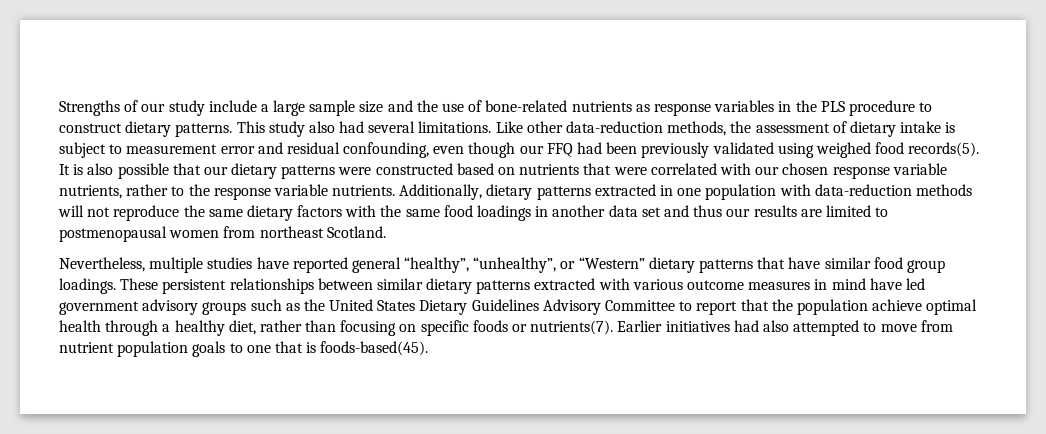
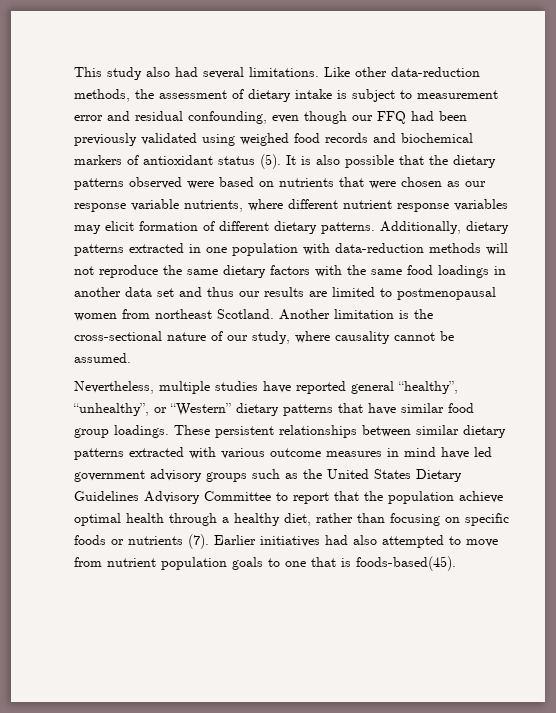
- Strengths of our study include a large sample size and the use of bone-related nutrients as response variables in the PLS procedure to construct dietary patterns.
- Like other data-reduction methods, the assessment of dietary intake is subject to measurement error and residual confounding, even though our FFQ had been previously validated using weighed food records(5).
+ Like other data-reduction methods, the assessment of dietary intake is subject to measurement error and residual confounding, even though our FFQ had been previously validated using weighed food records and biochemical markers of antioxidant status (5).
- It is also possible that our dietary patterns were constructed based on nutrients that were correlated with our chosen response variable nutrients, rather to the response variable nutrients.
+ It is also possible that the dietary patterns observed were based on nutrients that were chosen as our response variable nutrients, where different nutrient response variables may elicit formation of different dietary patterns.
+ Another limitation is the cross-sectional nature of our study, where causality cannot be assumed.
- These persistent relationships between similar dietary patterns extracted with various outcome measures in mind have led government advisory groups such as the United States Dietary Guidelines Advisory Committee to report that the population achieve optimal health through a healthy diet, rather than focusing on specific foods or nutrients(7).
+ These persistent relationships between similar dietary patterns extracted with various outcome measures in mind have led government advisory groups such as the United States Dietary Guidelines Advisory Committee to report that the population achieve optimal health through a healthy diet, rather than focusing on specific foods or nutrients (7).

